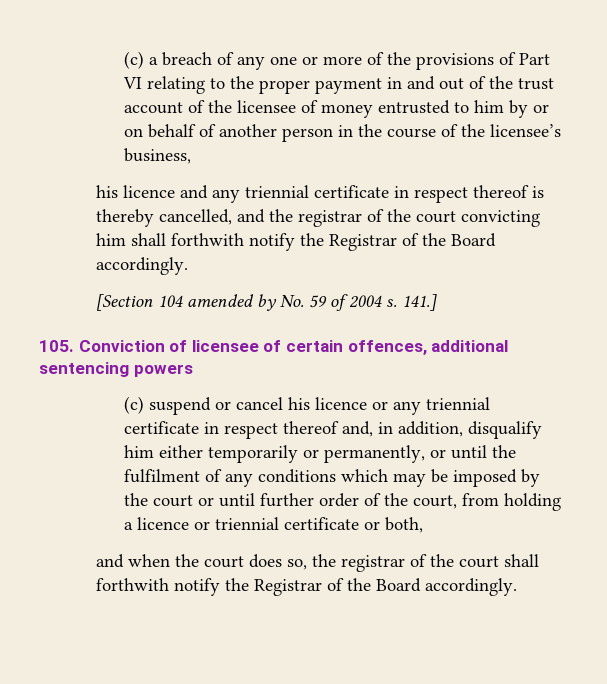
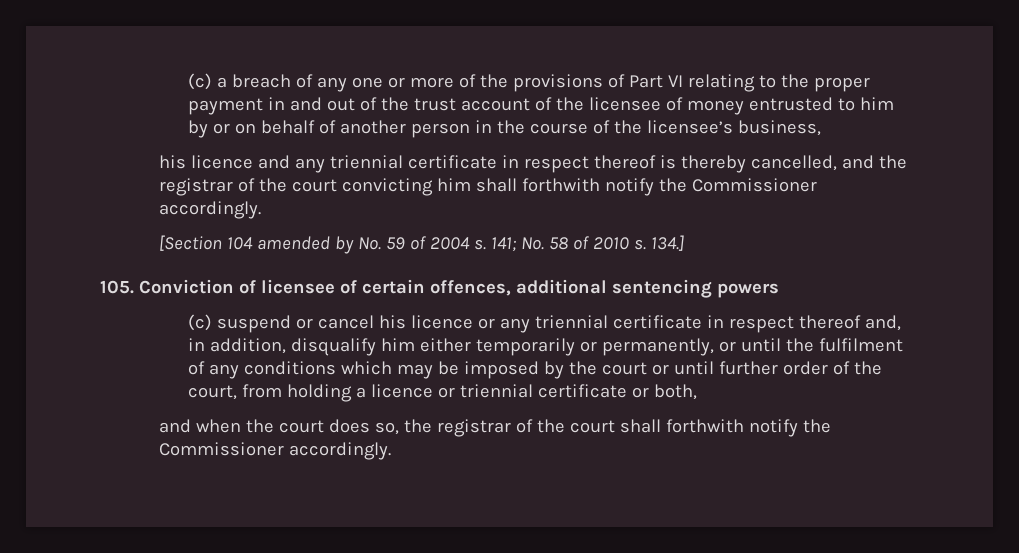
- his licence and any triennial certificate in respect thereof is thereby cancelled, and the registrar of the court convicting him shall forthwith notify the Registrar of the Board accordingly.
+ his licence and any triennial certificate in respect thereof is thereby cancelled, and the registrar of the court convicting him shall forthwith notify the Commissioner accordingly.
- 141.]
+ 141; No. 58 of 2010 s. 134.]
- and when the court does so, the registrar of the court shall forthwith notify the Registrar of the Board accordingly.
+ and when the court does so, the registrar of the court shall forthwith notify the Commissioner accordingly.

